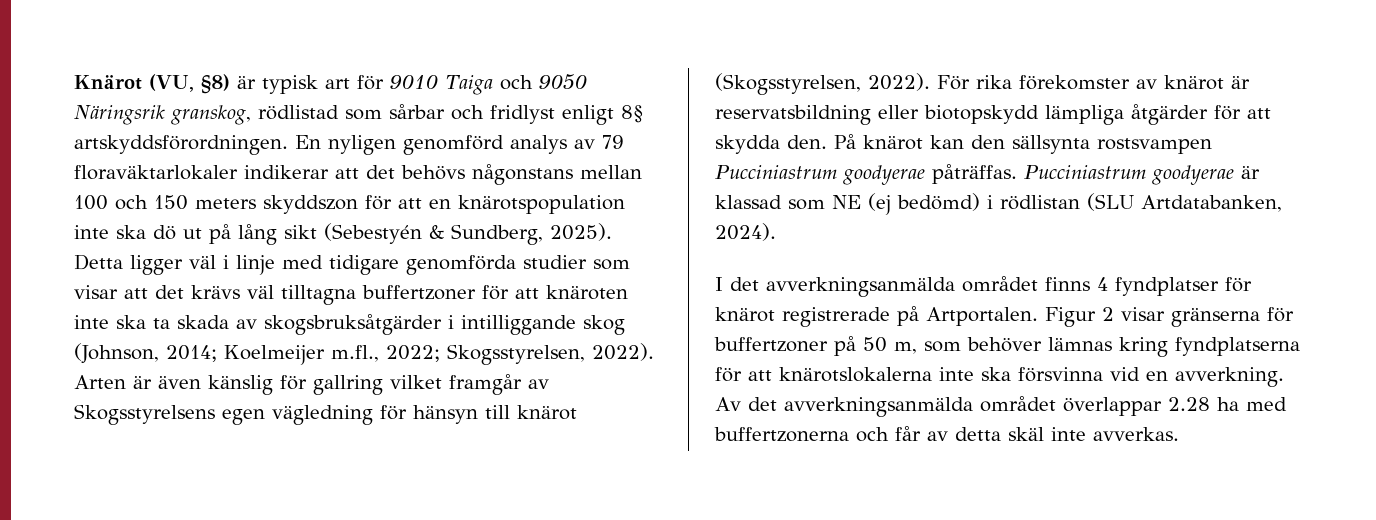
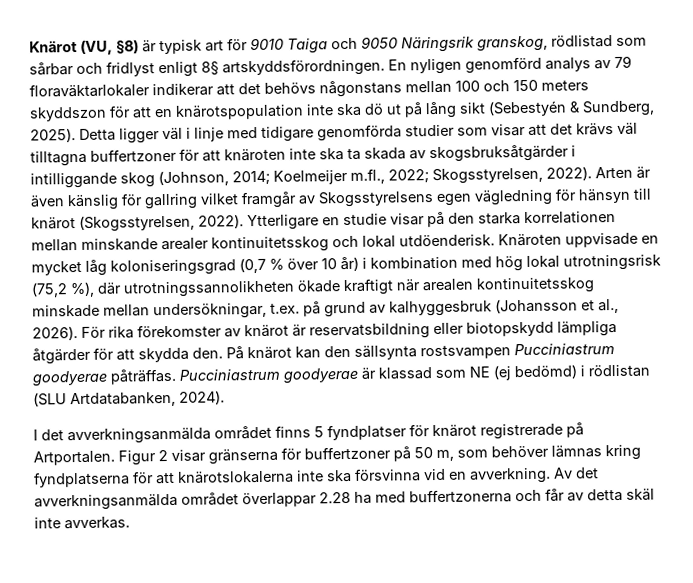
+ Ytterligare en studie visar på den starka korrelationen mellan minskande arealer kontinuitetsskog och lokal utdöenderisk. Knäroten uppvisade en mycket låg koloniseringsgrad (0,7 % över 10 år) i kombination med hög lokal utrotningsrisk (75,2 %), där utrotningssannolikheten ökade kraftigt när arealen kontinuitetsskog minskade mellan undersökningar, t.ex. på grund av kalhyggesbruk (Johansson et al., 2026).
- I det avverkningsanmälda området finns 4 fyndplatser för knärot registrerade på Artportalen.
+ I det avverkningsanmälda området finns 5 fyndplatser för knärot registrerade på Artportalen.

